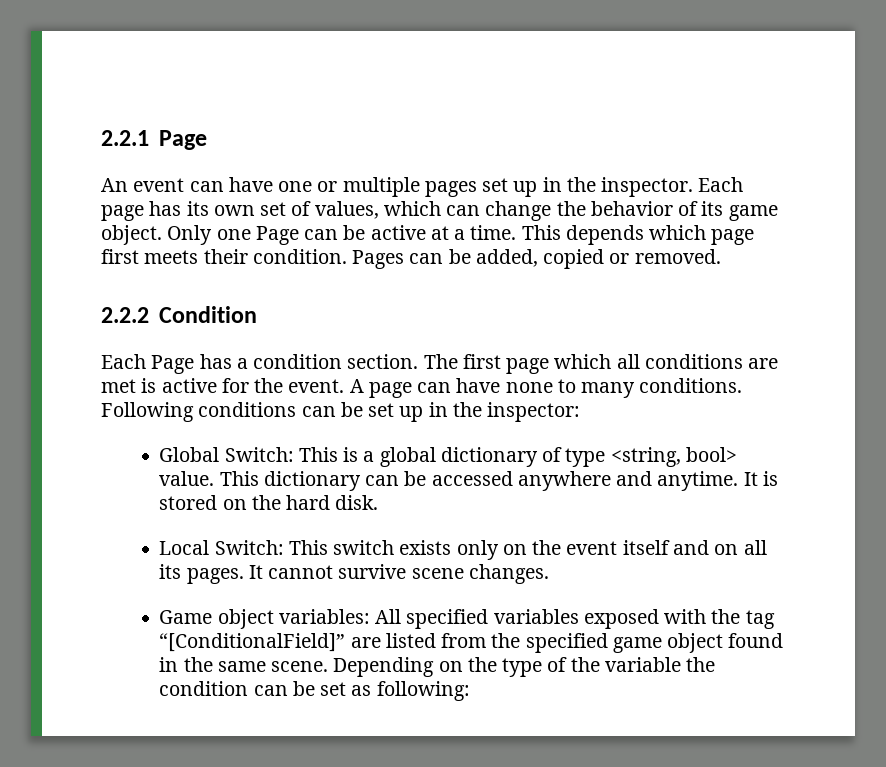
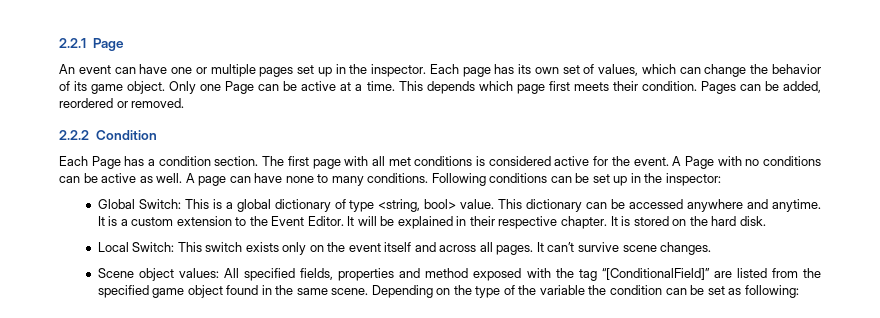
- Pages can be added, copied or removed.
+ Pages can be added, reordered or removed.
- The first page which all conditions are met is active for the event.
+ The first page with all met conditions is considered active for the event.
- A page can have none to many conditions.
+ A Page with no conditions can be active as well. A page can have none to many conditions.
- It is stored on the hard disk.
+ It is a custom extension to the Event Editor. It will be explained in their respective chapter. It is stored on the hard disk.
- Local Switch: This switch exists only on the event itself and on all its pages.
+ Local Switch: This switch exists only on the event itself and across all pages.
- It cannot survive scene changes.
+ It can’t survive scene changes.
- Game object variables: All specified variables exposed with the tag “[ConditionalField]” are listed from the specified game object found in the same scene.
+ Scene object values: All specified fields, properties and method exposed with the tag “[ConditionalField]” are listed from the specified game object found in the same scene.

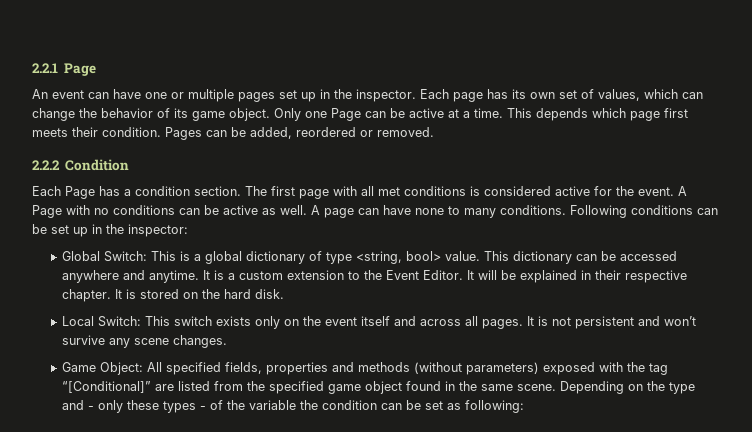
- It can’t survive scene changes.
+ It is not persistent and won’t survive any scene changes.
- Scene object values: All specified fields, properties and method exposed with the tag “[ConditionalField]” are listed from the specified game object found in the same scene.
+ Game Object: All specified fields, properties and methods (without parameters) exposed with the tag “[Conditional]” are listed from the specified game object found in the same scene.
- Depending on the type of the variable the condition can be set as following:
+ Depending on the type and - only these types - of the variable the condition can be set as following:

